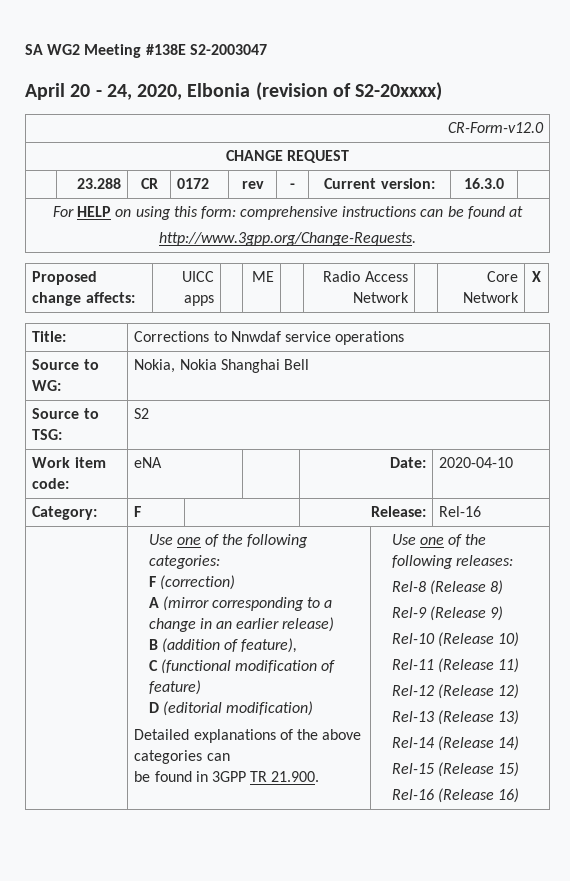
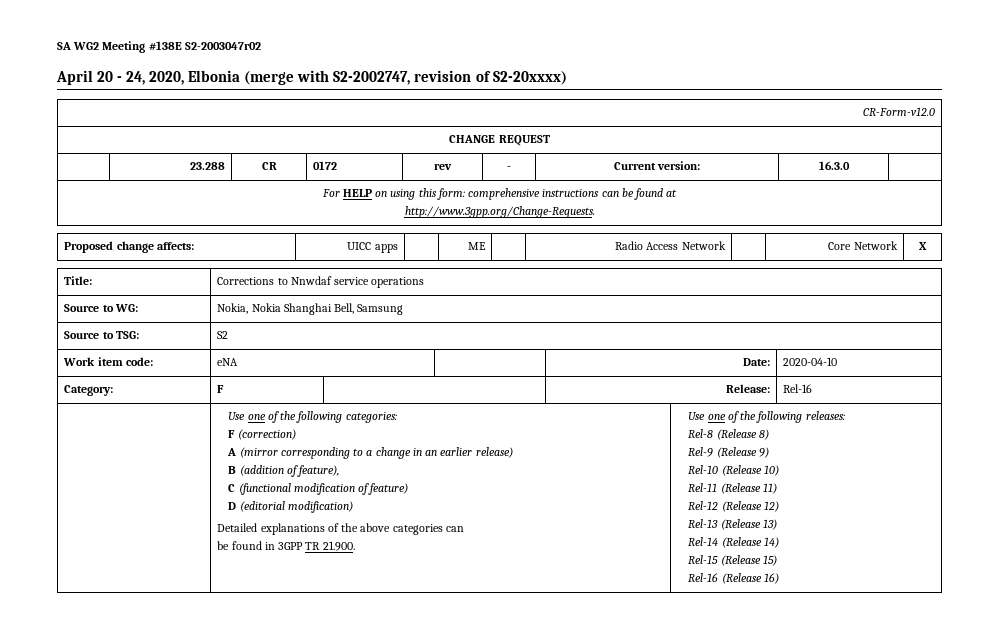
- SA WG2 Meeting #138E S2-2003047
+ SA WG2 Meeting #138E S2-2003047r02
- April 20 - 24, 2020, Elbonia (revision of S2-20xxxx)
+ April 20 - 24, 2020, Elbonia (merge with S2-2002747, revision of S2-20xxxx)
- Source to WG: | Nokia, Nokia Shanghai Bell
+ Source to WG: | Nokia, Nokia Shanghai Bell, Samsung

